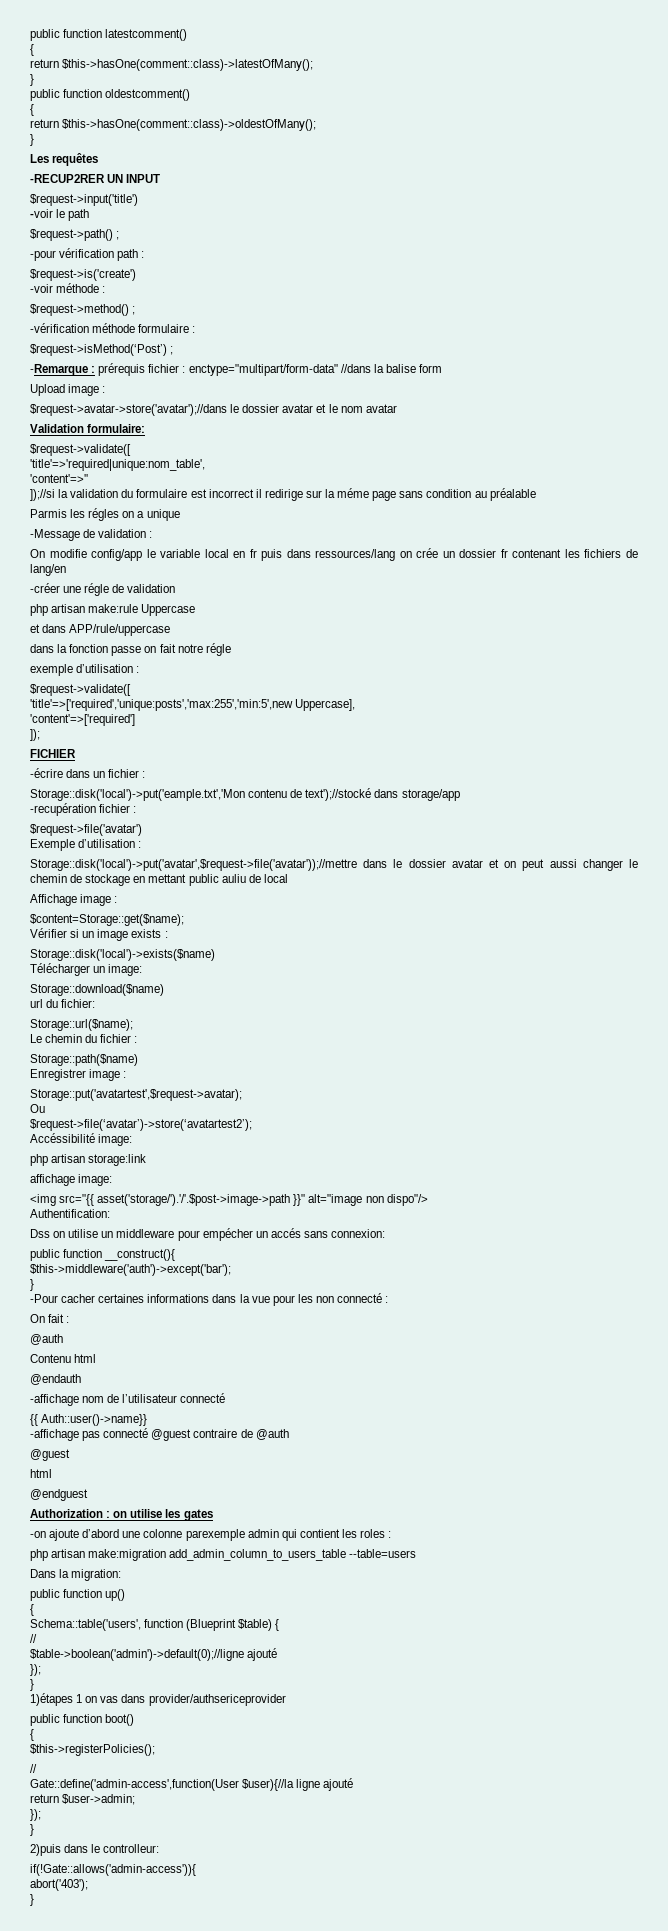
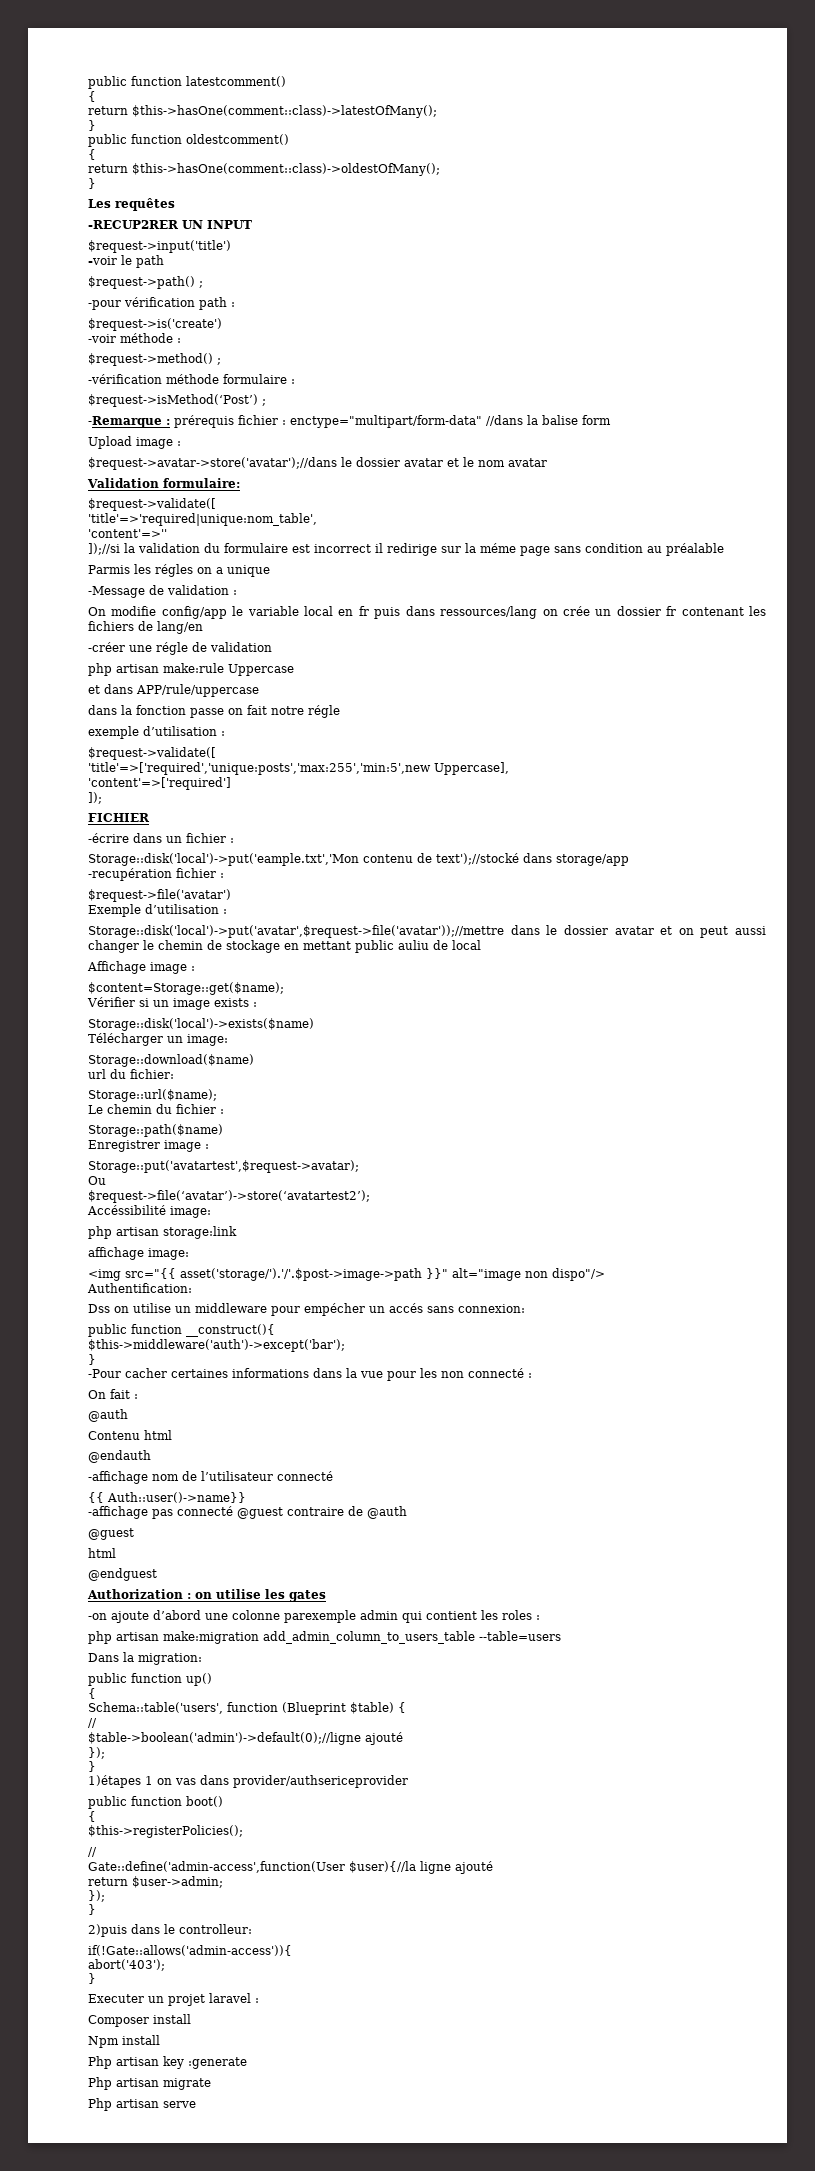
+ Executer un projet laravel :
+ Composer install
+ Npm install
+ Php artisan key :generate
+ Php artisan migrate
+ Php artisan serve

